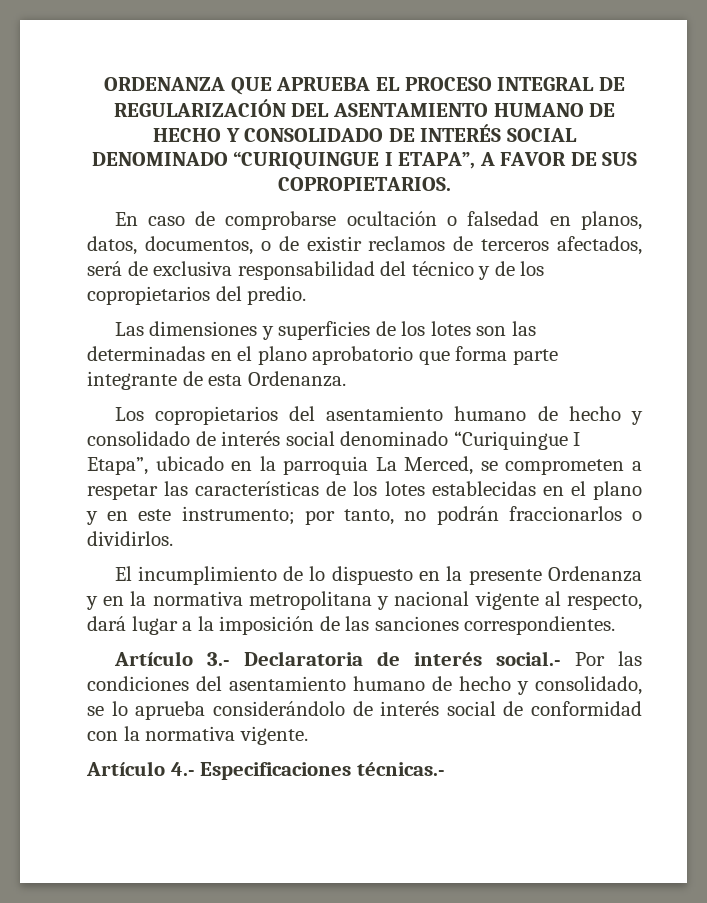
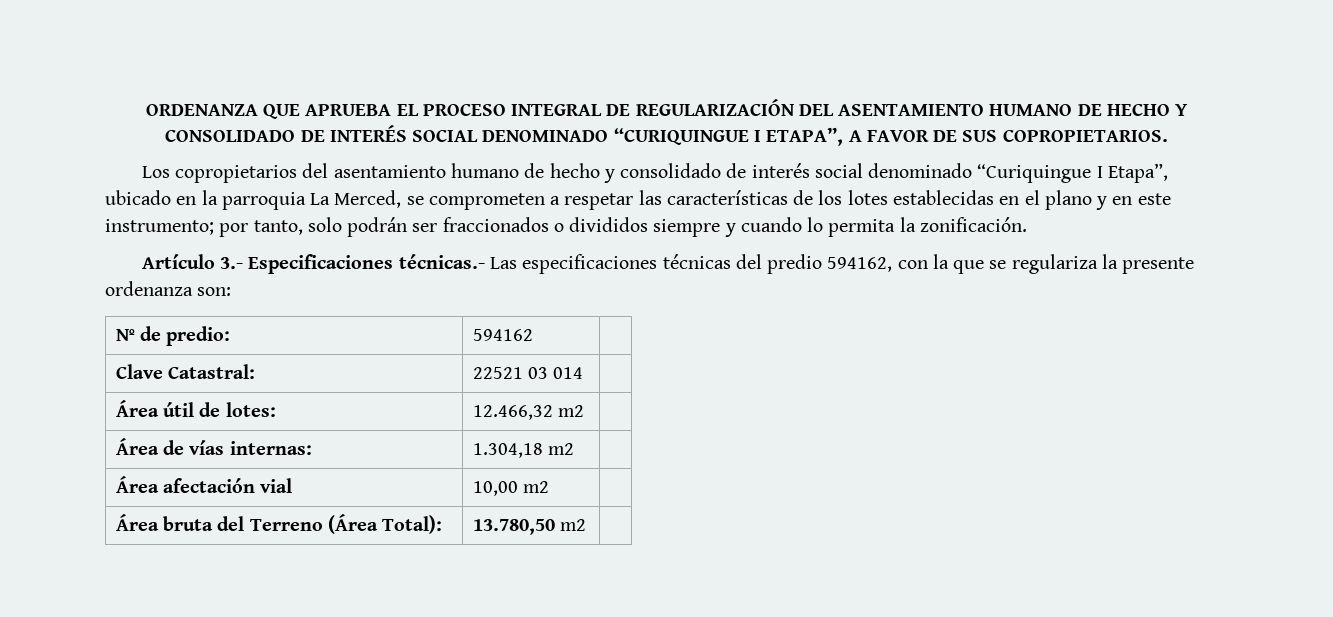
- En caso de comprobarse ocultación o falsedad en planos, datos, documentos, o de existir reclamos de terceros afectados, será de exclusiva responsabilidad del técnico y de los copropietarios del predio.
- Las dimensiones y superficies de los lotes son las determinadas en el plano aprobatorio que forma parte integrante de esta Ordenanza.
- Los copropietarios del asentamiento humano de hecho y consolidado de interés social denominado “Curiquingue I Etapa”, ubicado en la parroquia La Merced, se comprometen a respetar las características de los lotes establecidas en el plano y en este instrumento; por tanto, no podrán fraccionarlos o dividirlos.
- El incumplimiento de lo dispuesto en la presente Ordenanza y en la normativa metropolitana y nacional vigente al respecto, dará lugar a la imposición de las sanciones correspondientes.
- Artículo 3.- Declaratoria de interés social.- Por las condiciones del asentamiento humano de hecho y consolidado, se lo aprueba considerándolo de interés social de conformidad con la normativa vigente.
- Artículo 4.- Especificaciones técnicas.-
+ Los copropietarios del asentamiento humano de hecho y consolidado de interés social denominado “Curiquingue I Etapa”, ubicado en la parroquia La Merced, se comprometen a respetar las características de los lotes establecidas en el plano y en este instrumento; por tanto, solo podrán ser fraccionados o divididos siempre y cuando lo permita la zonificación.
+ Artículo 3.- Especificaciones técnicas.- Las especificaciones técnicas del predio 594162, con la que se regulariza la presente ordenanza son:
+ Nº de predio: | 594162 |
+ Clave Catastral: | 22521 03 014 |
+ Área útil de lotes: | 12.466,32 m2 |
+ Área de vías internas: | 1.304,18 m2 |
+ Área afectación vial | 10,00 m2 |
+ Área bruta del Terreno (Área Total): | 13.780,50 m2 |

